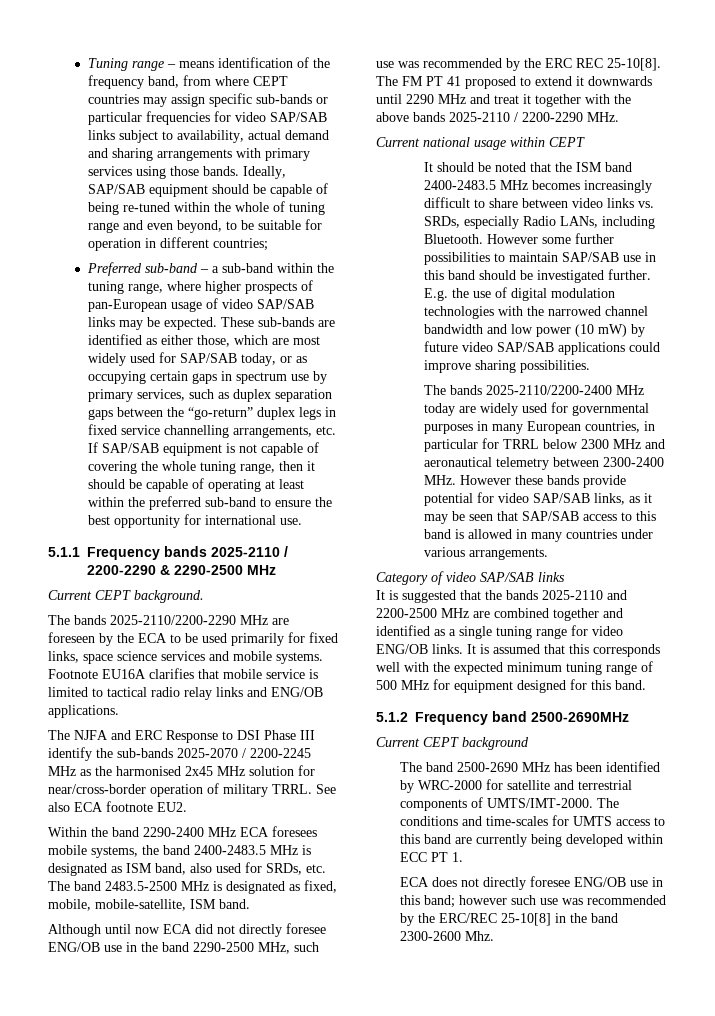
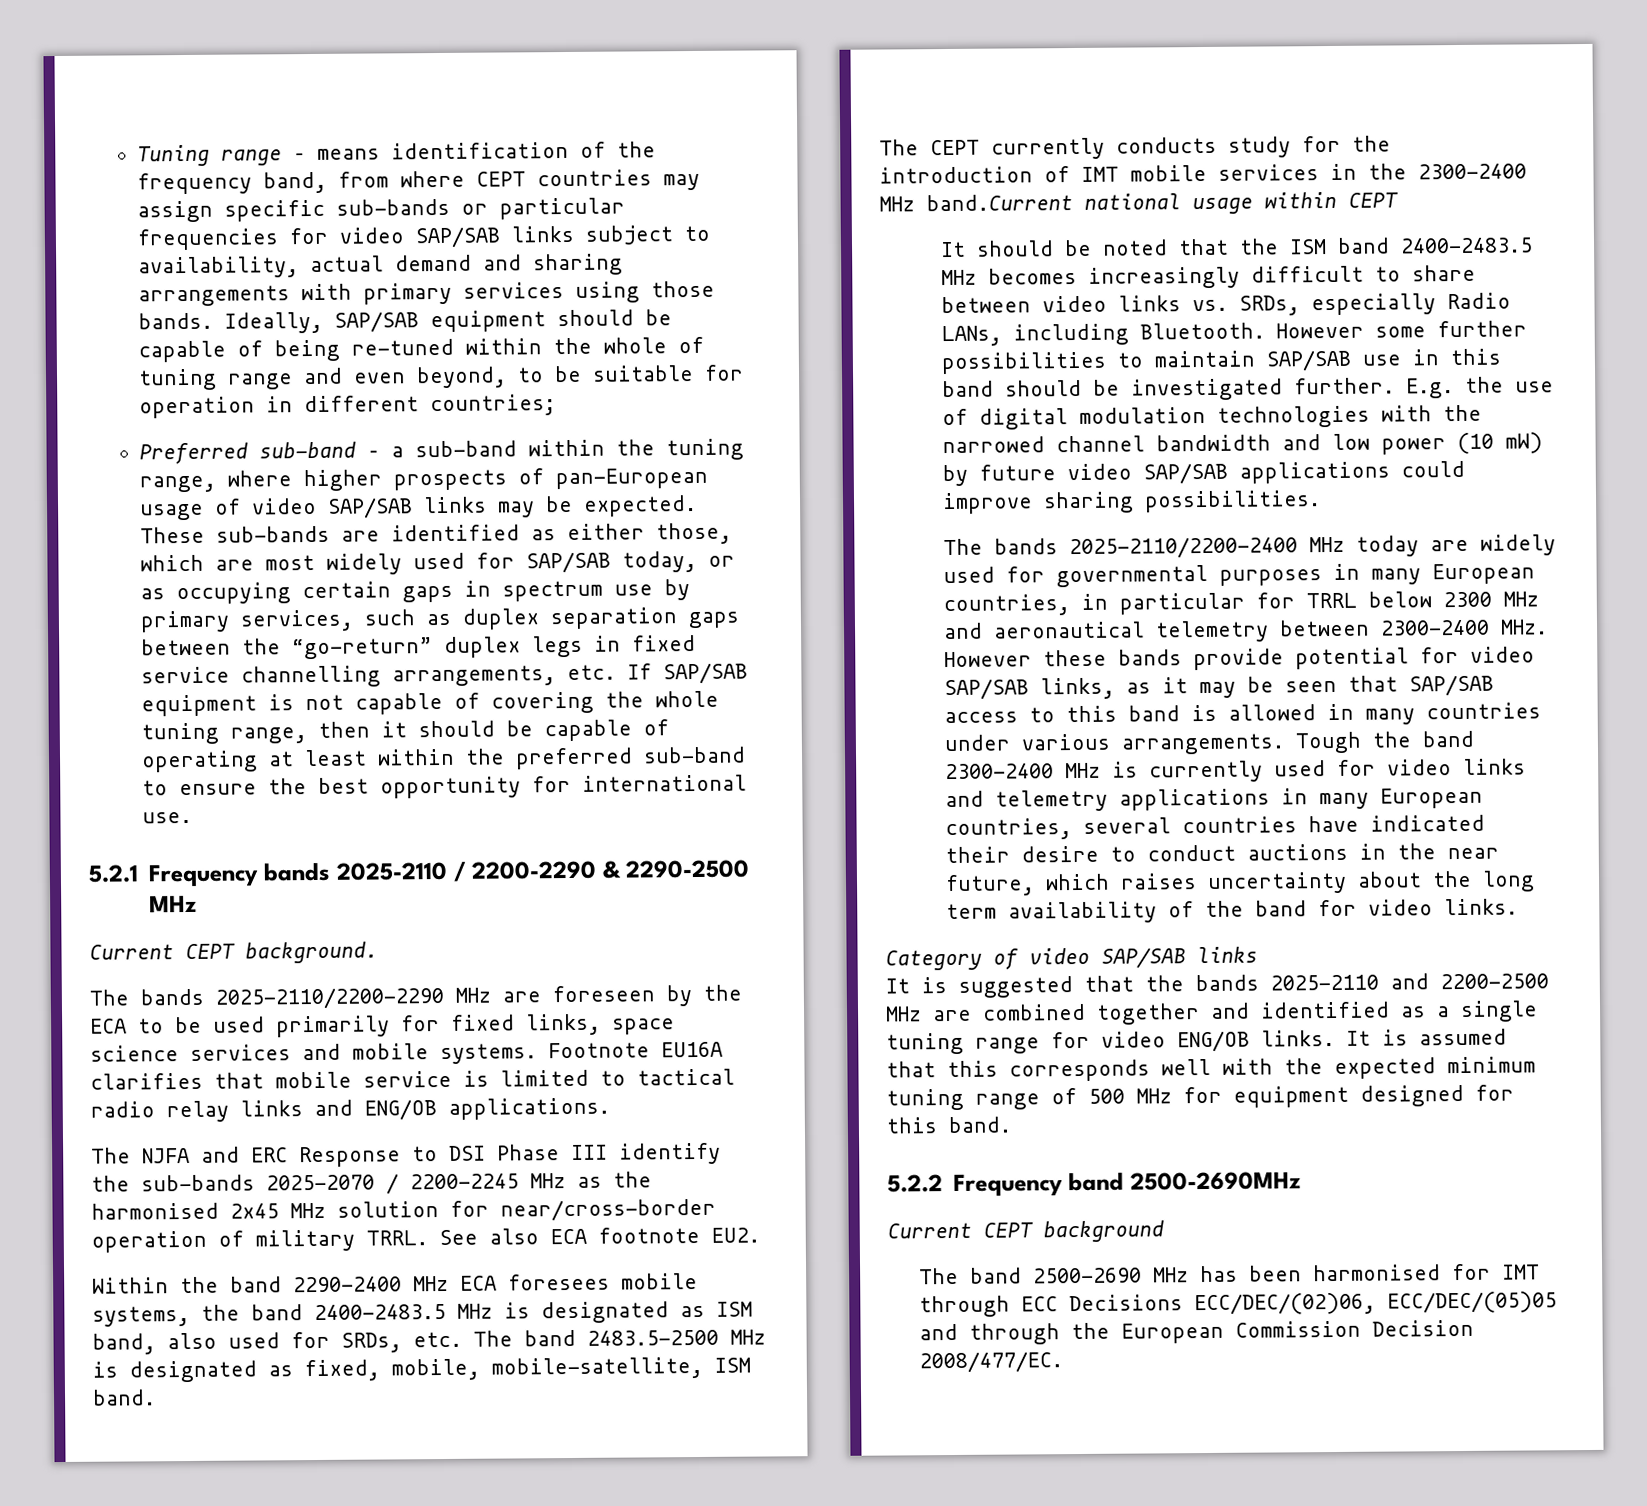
- 5.1.1 Frequency bands 2025-2110 / 2200-2290 & 2290-2500 MHz
+ 5.2.1 Frequency bands 2025-2110 / 2200-2290 & 2290-2500 MHz
- Although until now ECA did not directly foresee ENG/OB use in the band 2290-2500 MHz, such use was recommended by the ERC REC 25-10[8]. The FM PT 41 proposed to extend it downwards until 2290 MHz and treat it together with the above bands 2025-2110 / 2200-2290 MHz.
- Current national usage within CEPT
+ The CEPT currently conducts study for the introduction of IMT mobile services in the 2300-2400 MHz band.Current national usage within CEPT
+ Tough the band 2300-2400 MHz is currently used for video links and telemetry applications in many European countries, several countries have indicated their desire to conduct auctions in the near future, which raises uncertainty about the long term availability of the band for video links.
- 5.1.2 Frequency band 2500-2690MHz
+ 5.2.2 Frequency band 2500-2690MHz
- The band 2500-2690 MHz has been identified by WRC-2000 for satellite and terrestrial components of UMTS/IMT-2000. The conditions and time-scales for UMTS access to this band are currently being developed within ECC PT 1.
- ECA does not directly foresee ENG/OB use in this band; however such use was recommended by the ERC/REC 25-10[8] in the band 2300-2600 Mhz.
+ The band 2500-2690 MHz has been harmonised for IMT through ECC Decisions ECC/DEC/(02)06, ECC/DEC/(05)05 and through the European Commission Decision 2008/477/EC.

